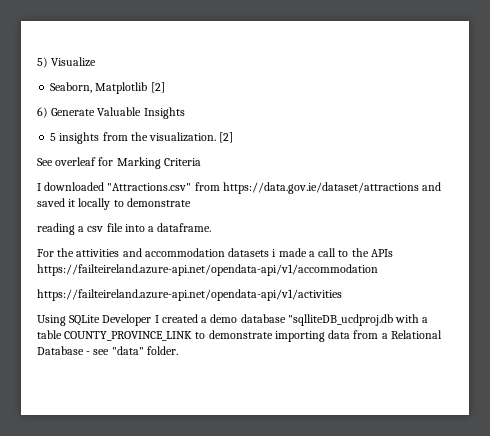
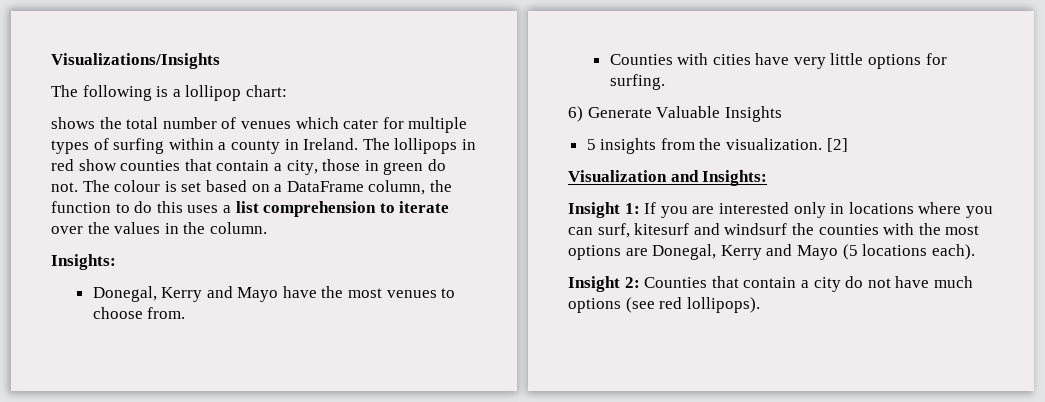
- 5) Visualize
- Seaborn, Matplotlib [2]
+ Visualizations/Insights
+ The following is a lollipop chart:
+ shows the total number of venues which cater for multiple types of surfing within a county in Ireland. The lollipops in red show counties that contain a city, those in green do not. The colour is set based on a DataFrame column, the function to do this uses a list comprehension to iterate over the values in the column.
+ Insights:
+ Donegal, Kerry and Mayo have the most venues to choose from.
+ Counties with cities have very little options for surfing.
- See overleaf for Marking Criteria
- I downloaded "Attractions.csv" from https://data.gov.ie/dataset/attractions and saved it locally to demonstrate
- reading a csv file into a dataframe.
- For the attivities and accommodation datasets i made a call to the APIs https://failteireland.azure-api.net/opendata-api/v1/accommodation
- https://failteireland.azure-api.net/opendata-api/v1/activities
- Using SQLite Developer I created a demo database "sqlliteDB_ucdproj.db with a table COUNTY_PROVINCE_LINK to demonstrate importing data from a Relational Database - see "data" folder.
+ Visualization and Insights:
+ Insight 1: If you are interested only in locations where you can surf, kitesurf and windsurf the counties with the most options are Donegal, Kerry and Mayo (5 locations each).
+ Insight 2: Counties that contain a city do not have much options (see red lollipops).

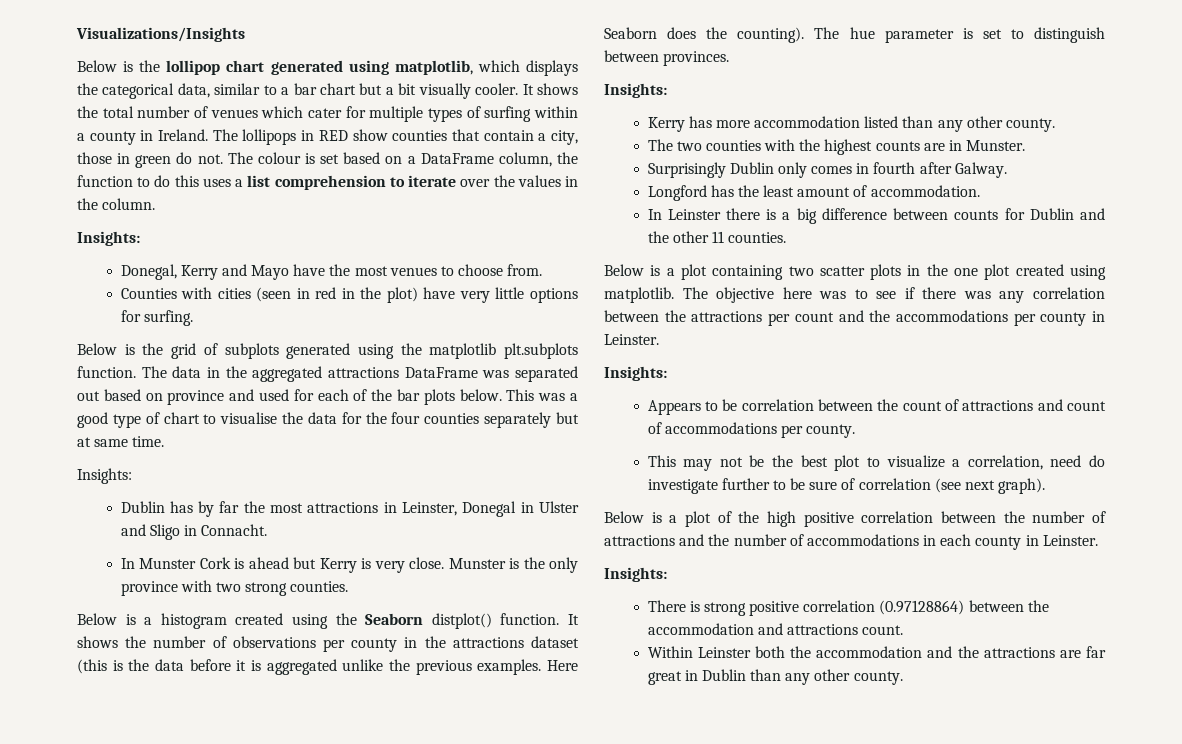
- The following is a lollipop chart:
- shows the total number of venues which cater for multiple types of surfing within a county in Ireland.
+ Below is the lollipop chart generated using matplotlib, which displays the categorical data, similar to a bar chart but a bit visually cooler. It shows the total number of venues which cater for multiple types of surfing within a county in Ireland.
- The lollipops in red show counties that contain a city, those in green do not.
+ The lollipops in RED show counties that contain a city, those in green do not.
- Counties with cities have very little options for surfing.
+ Counties with cities (seen in red in the plot) have very little options for surfing.
- 6) Generate Valuable Insights
- 5 insights from the visualization. [2]
- Visualization and Insights:
- Insight 1: If you are interested only in locations where you can surf, kitesurf and windsurf the counties with the most options are Donegal, Kerry and Mayo (5 locations each).
- Insight 2: Counties that contain a city do not have much options (see red lollipops).
+ Below is the grid of subplots generated using the matplotlib plt.subplots function. The data in the aggregated attractions DataFrame was separated out based on province and used for each of the bar plots below. This was a good type of chart to visualise the data for the four counties separately but at same time.
+ Insights:
+ Dublin has by far the most attractions in Leinster, Donegal in Ulster and Sligo in Connacht.
+ In Munster Cork is ahead but Kerry is very close. Munster is the only province with two strong counties.
+ Below is a histogram created using the Seaborn distplot() function. It shows the number of observations per county in the attractions dataset (this is the data before it is aggregated unlike the previous examples. Here Seaborn does the counting). The hue parameter is set to distinguish between provinces.
+ Insights:
+ Kerry has more accommodation listed than any other county.
+ The two counties with the highest counts are in Munster.
+ Surprisingly Dublin only comes in fourth after Galway.
+ Longford has the least amount of accommodation.
+ In Leinster there is a big difference between counts for Dublin and the other 11 counties.
+ Below is a plot containing two scatter plots in the one plot created using matplotlib. The objective here was to see if there was any correlation between the attractions per count and the accommodations per county in Leinster.
+ Insights:
+ Appears to be correlation between the count of attractions and count of accommodations per county.
+ This may not be the best plot to visualize a correlation, need do investigate further to be sure of correlation (see next graph).
+ Below is a plot of the high positive correlation between the number of attractions and the number of accommodations in each county in Leinster.
+ Insights:
+ There is strong positive correlation (0.97128864) between the accommodation and attractions count.
+ Within Leinster both the accommodation and the attractions are far great in Dublin than any other county.

